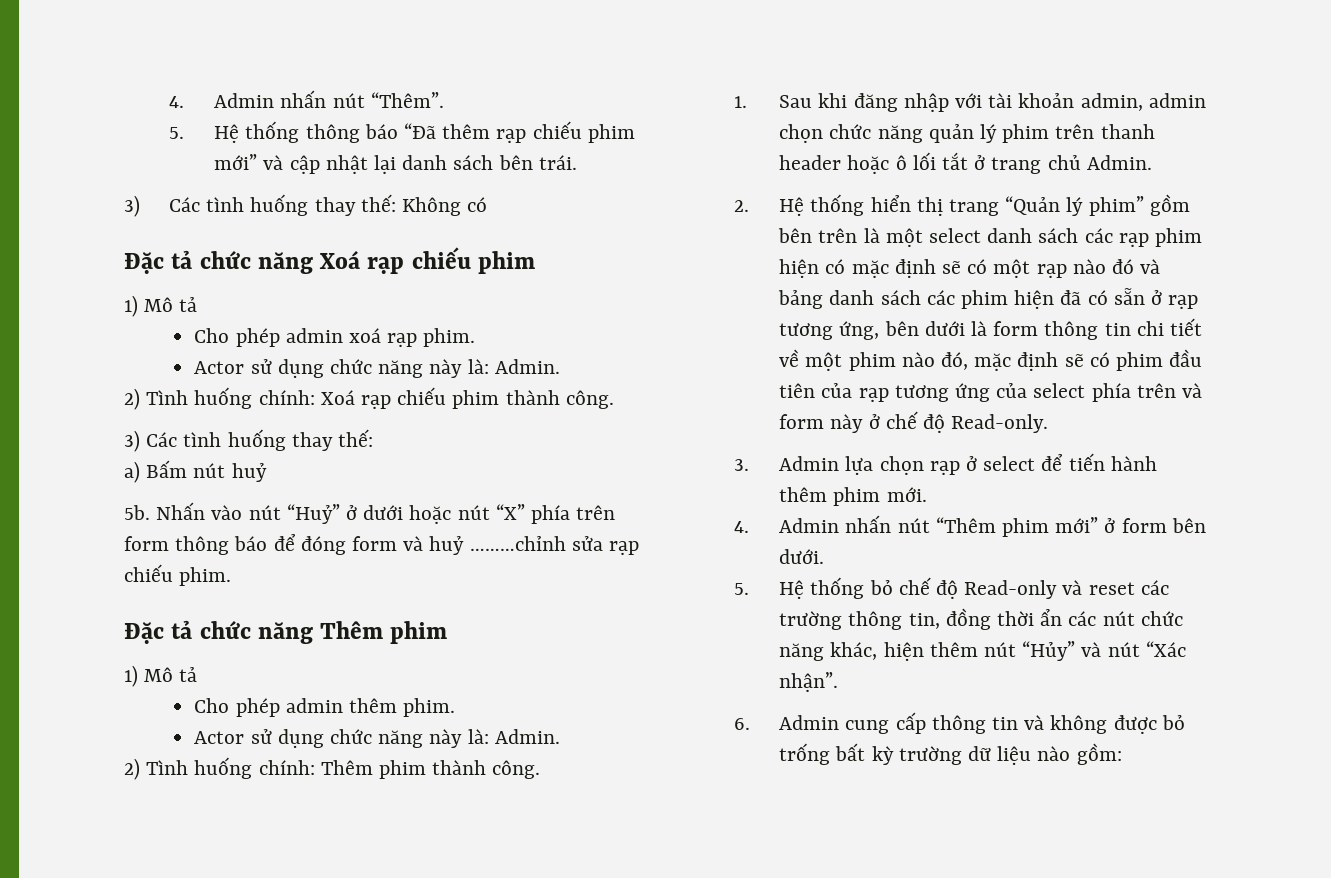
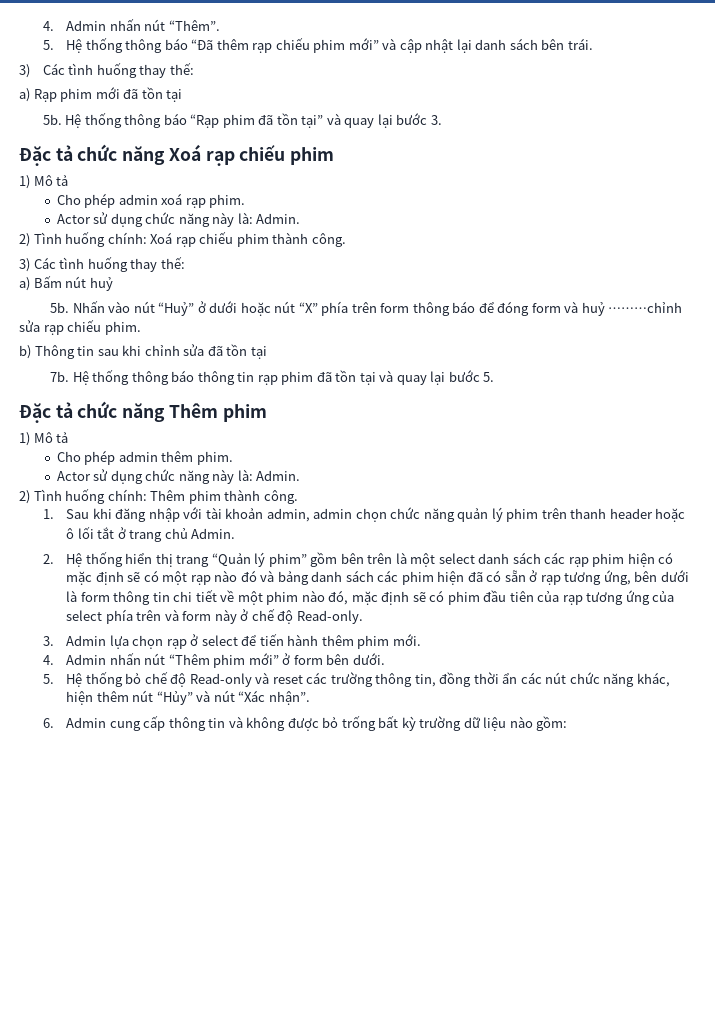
  5. Hệ thống thông báo “Đã thêm rạp chiếu phim mới” và cập nhật lại danh sách bên trái.
- 3) Các tình huống thay thế: Không có
+ 3) Các tình huống thay thế:
+ a) Rạp phim mới đã tồn tại
+ 5b. Hệ thống thông báo “Rạp phim đã tồn tại” và quay lại bước 3.
+ b) Thông tin sau khi chỉnh sửa đã tồn tại
+ 7b. Hệ thống thông báo thông tin rạp phim đã tồn tại và quay lại bước 5.

